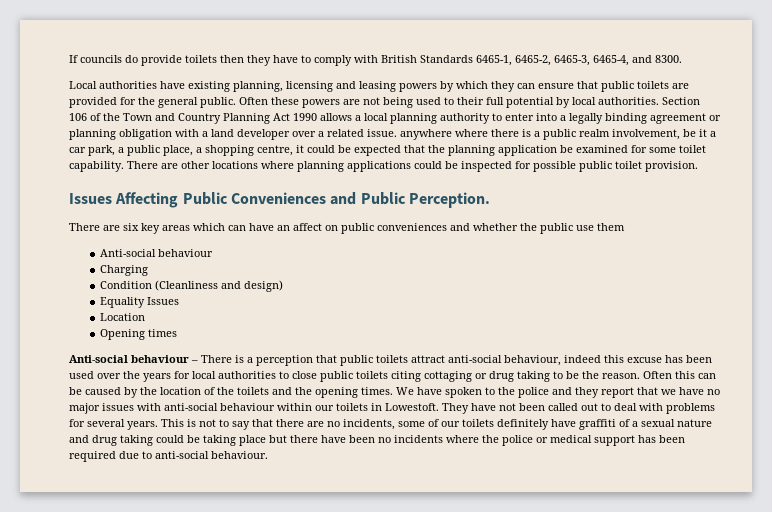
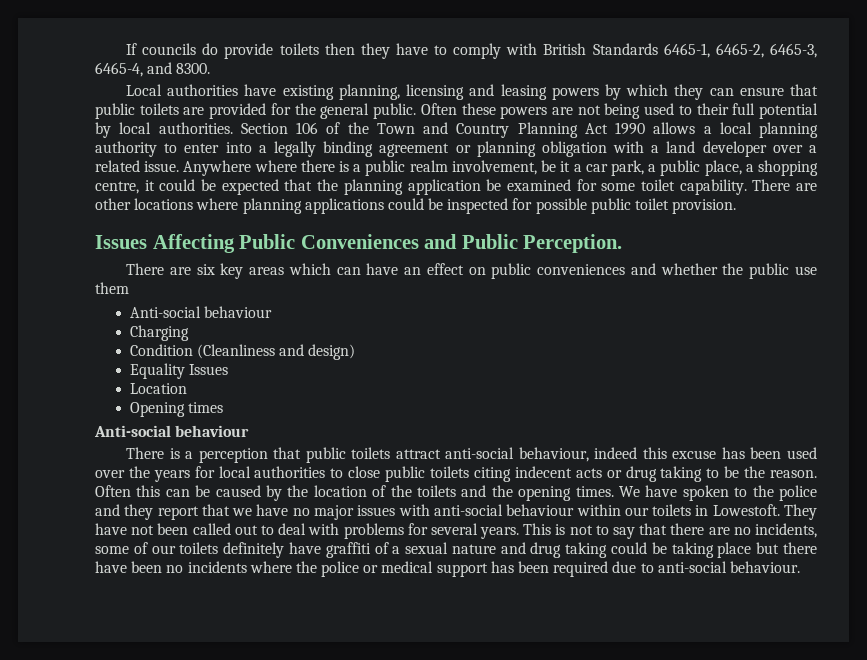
- Section 106 of the Town and Country Planning Act 1990 allows a local planning authority to enter into a legally binding agreement or planning obligation with a land developer over a related issue. anywhere where there is a public realm involvement, be it a car park, a public place, a shopping centre, it could be expected that the planning application be examined for some toilet capability.
+ Section 106 of the Town and Country Planning Act 1990 allows a local planning authority to enter into a legally binding agreement or planning obligation with a land developer over a related issue. Anywhere where there is a public realm involvement, be it a car park, a public place, a shopping centre, it could be expected that the planning application be examined for some toilet capability.
- There are six key areas which can have an affect on public conveniences and whether the public use them
+ There are six key areas which can have an effect on public conveniences and whether the public use them
  Opening times
- Anti-social behaviour – There is a perception that public toilets attract anti-social behaviour, indeed this excuse has been used over the years for local authorities to close public toilets citing cottaging or drug taking to be the reason.
+ Anti-social behaviour
+ There is a perception that public toilets attract anti-social behaviour, indeed this excuse has been used over the years for local authorities to close public toilets citing indecent acts or drug taking to be the reason.

